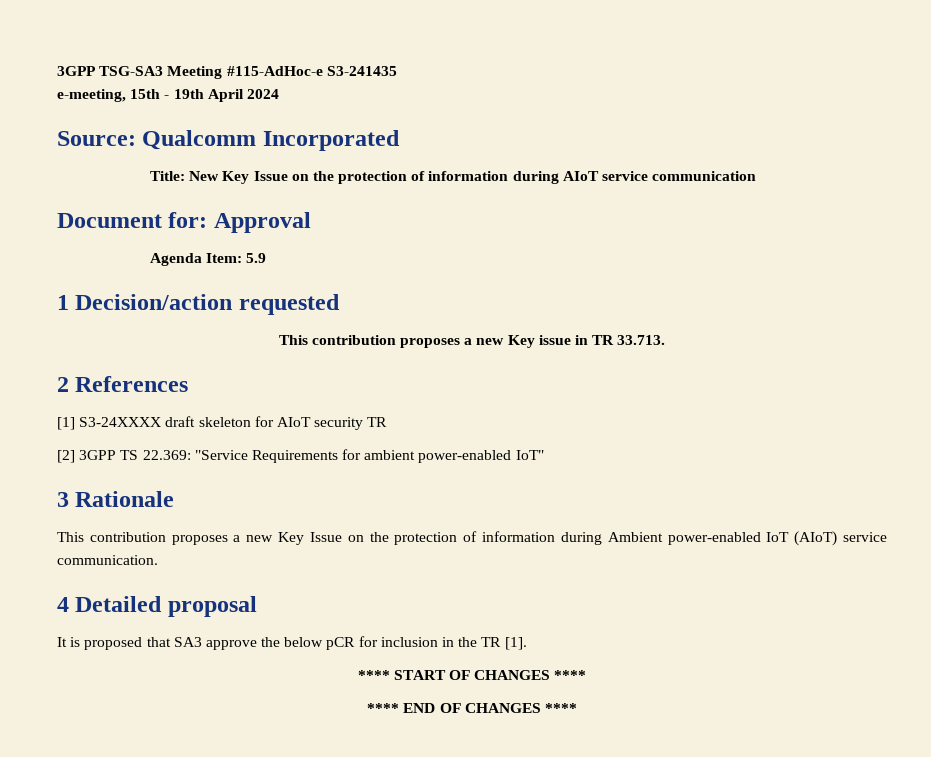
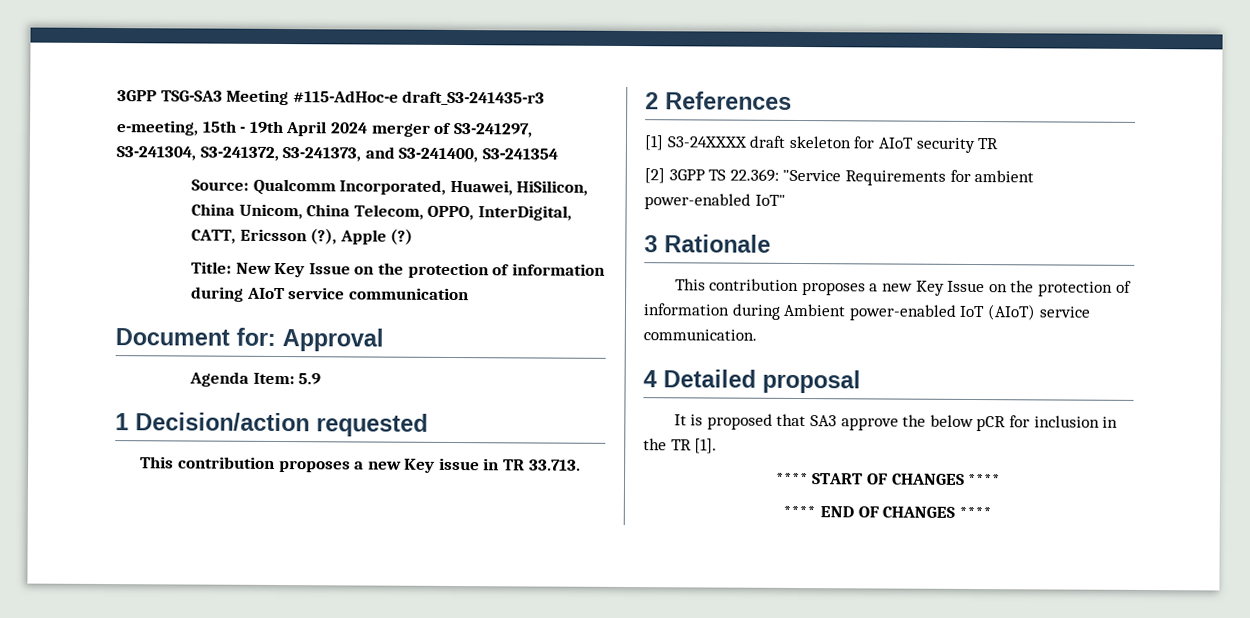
- 3GPP TSG-SA3 Meeting #115-AdHoc-e S3-241435
+ 3GPP TSG-SA3 Meeting #115-AdHoc-e draft_S3-241435-r3
- e-meeting, 15th - 19th April 2024
- Source: Qualcomm Incorporated
+ e-meeting, 15th - 19th April 2024 merger of S3-241297, S3-241304, S3-241372, S3-241373, and S3-241400, S3‑241354
+ Source: Qualcomm Incorporated, Huawei, HiSilicon, China Unicom, China Telecom, OPPO, InterDigital, CATT, Ericsson (?), Apple (?)

